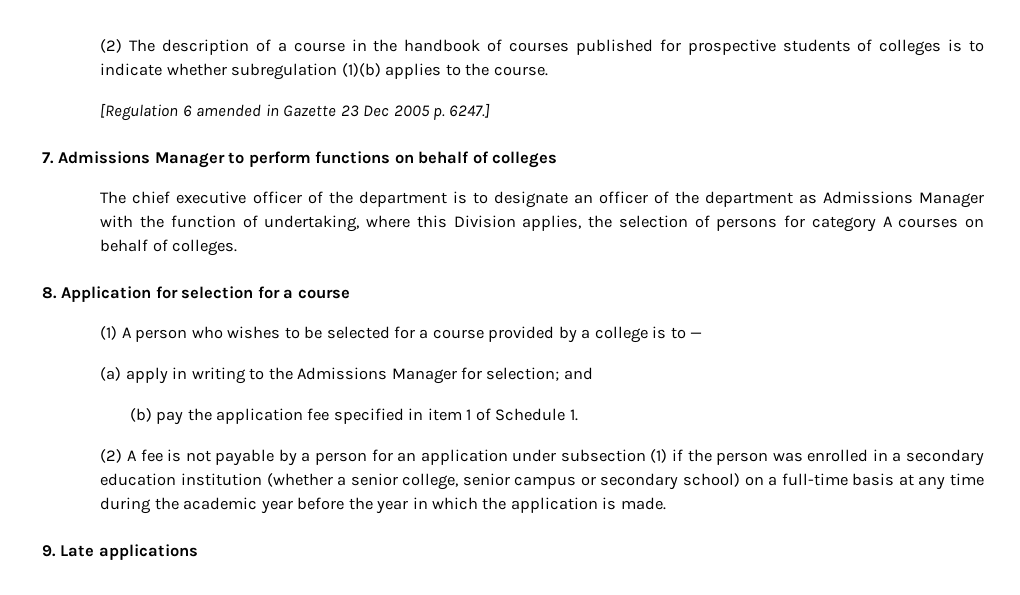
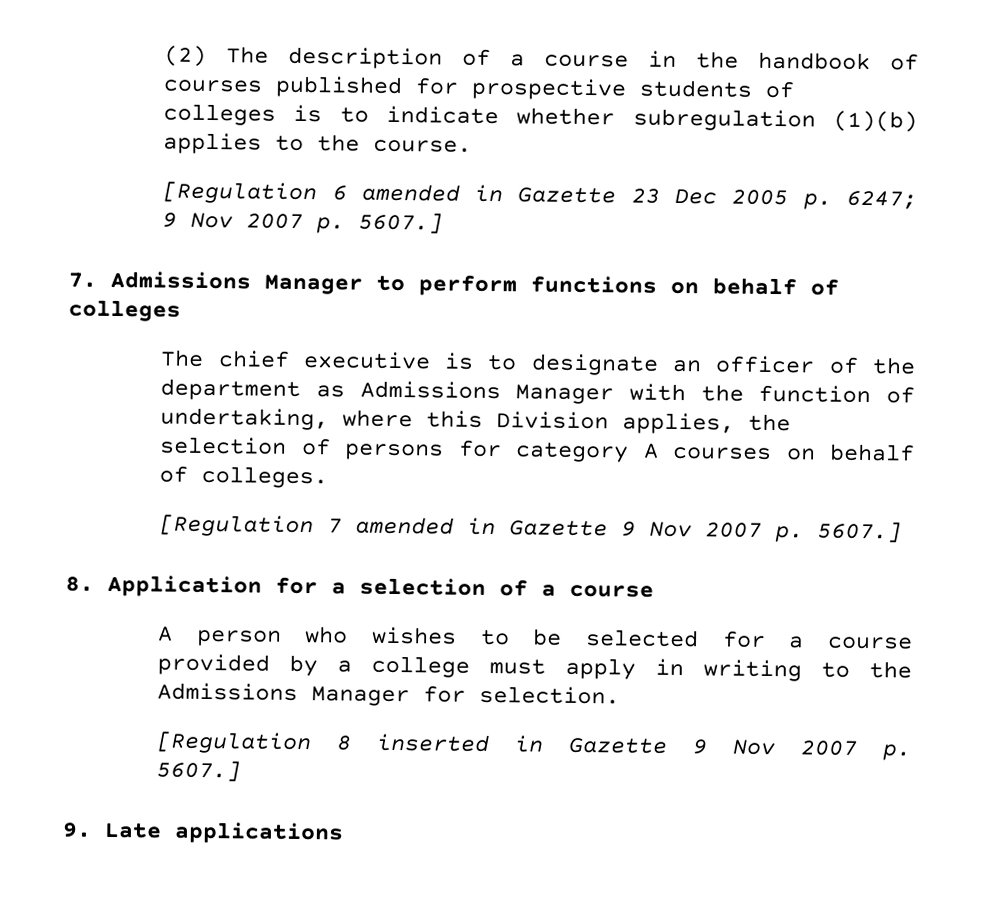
- [Regulation 6 amended in Gazette 23 Dec 2005 p. 6247.]
+ [Regulation 6 amended in Gazette 23 Dec 2005 p. 6247; 9 Nov 2007 p. 5607.]
- The chief executive officer of the department is to designate an officer of the department as Admissions Manager with the function of undertaking, where this Division applies, the selection of persons for category A courses on behalf of colleges.
+ The chief executive is to designate an officer of the department as Admissions Manager with the function of undertaking, where this Division applies, the selection of persons for category A courses on behalf of colleges.
+ [Regulation 7 amended in Gazette 9 Nov 2007 p. 5607.]
- 8. Application for selection for a course
+ 8. Application for a selection of a course
- (1) A person who wishes to be selected for a course provided by a college is to —
- (a) apply in writing to the Admissions Manager for selection; and
- (b) pay the application fee specified in item 1 of Schedule 1.
- (2) A fee is not payable by a person for an application under subsection (1) if the person was enrolled in a secondary education institution (whether a senior college, senior campus or secondary school) on a full-time basis at any time during the academic year before the year in which the application is made.
+ A person who wishes to be selected for a course provided by a college must apply in writing to the Admissions Manager for selection.
+ [Regulation 8 inserted in Gazette 9 Nov 2007 p. 5607.]

